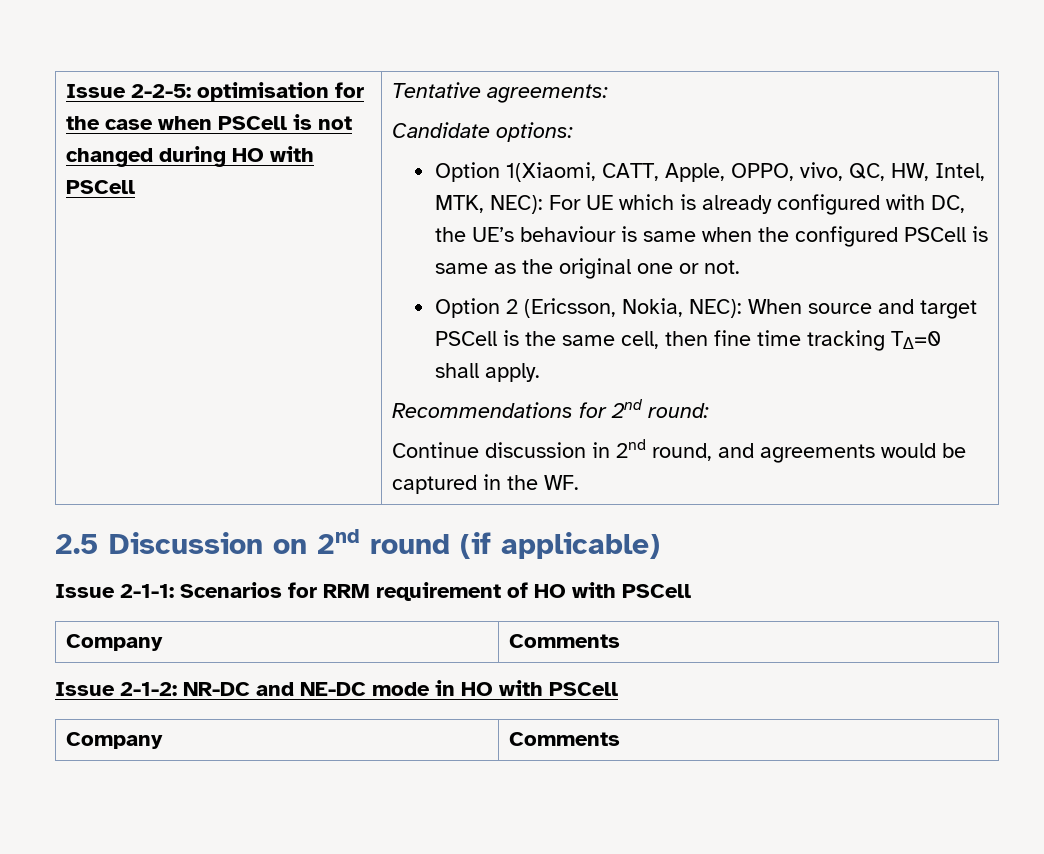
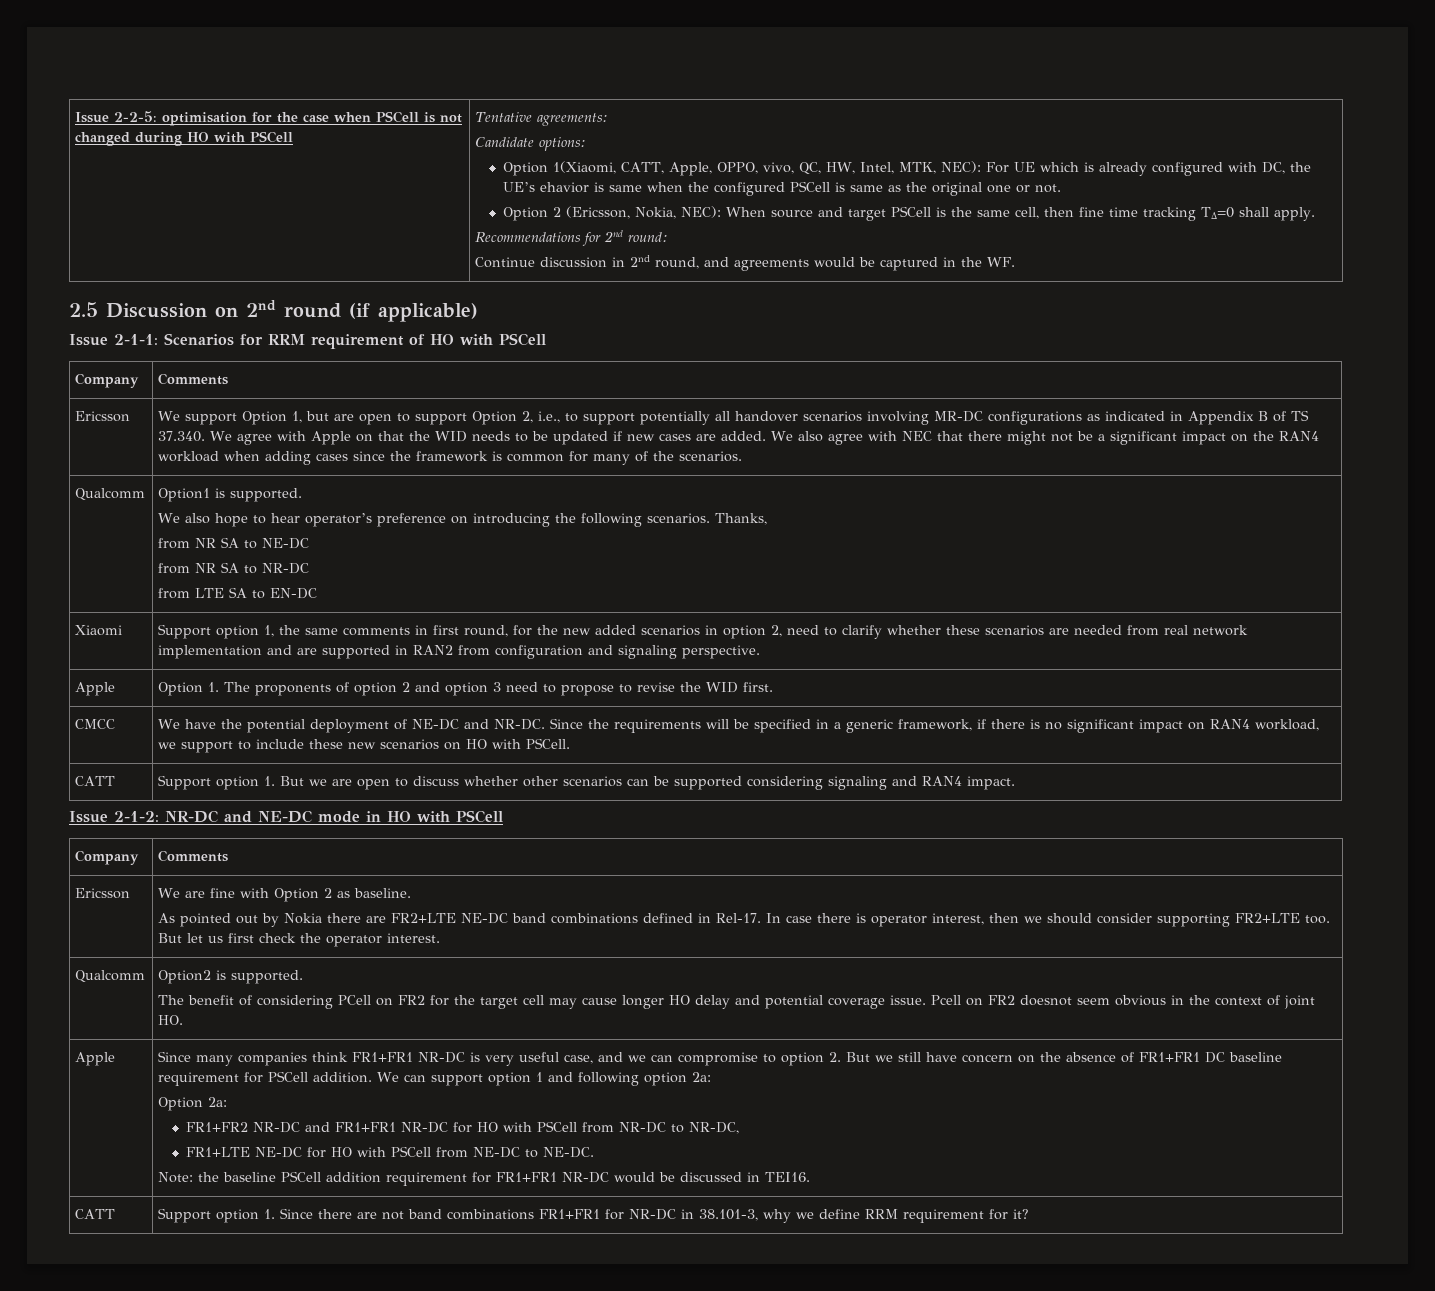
- Option 1(Xiaomi, CATT, Apple, OPPO, vivo, QC, HW, Intel, MTK, NEC): For UE which is already configured with DC, the UE’s behaviour is same when the configured PSCell is same as the original one or not.
+ Option 1(Xiaomi, CATT, Apple, OPPO, vivo, QC, HW, Intel, MTK, NEC): For UE which is already configured with DC, the UE’s ehavior is same when the configured PSCell is same as the original one or not.
+ Ericsson | We support Option 1, but are open to support Option 2, i.e., to support potentially all handover scenarios involving MR-DC configurations as indicated in Appendix B of TS 37.340. We agree with Apple on that the WID needs to be updated if new cases are added. We also agree with NEC that there might not be a significant impact on the RAN4 workload when adding cases since the framework is common for many of the scenarios.
+ Qualcomm | Option1 is supported.
+ We also hope to hear operator’s preference on introducing the following scenarios. Thanks,
+ from NR SA to NE-DC
+ from NR SA to NR-DC
+ from LTE SA to EN-DC
+ Xiaomi | Support option 1, the same comments in first round, for the new added scenarios in option 2, need to clarify whether these scenarios are needed from real network implementation and are supported in RAN2 from configuration and signaling perspective.
+ Apple | Option 1. The proponents of option 2 and option 3 need to propose to revise the WID first.
+ CMCC | We have the potential deployment of NE-DC and NR-DC. Since the requirements will be specified in a generic framework, if there is no significant impact on RAN4 workload, we support to include these new scenarios on HO with PSCell.
+ CATT | Support option 1. But we are open to discuss whether other scenarios can be supported considering signaling and RAN4 impact.
+ Ericsson | We are fine with Option 2 as baseline.
+ As pointed out by Nokia there are FR2+LTE NE-DC band combinations defined in Rel-17. In case there is operator interest, then we should consider supporting FR2+LTE too. But let us first check the operator interest.
+ Qualcomm | Option2 is supported.
+ The benefit of considering PCell on FR2 for the target cell may cause longer HO delay and potential coverage issue. Pcell on FR2 doesnot seem obvious in the context of joint HO.
+ Apple | Since many companies think FR1+FR1 NR-DC is very useful case, and we can compromise to option 2. But we still have concern on the absence of FR1+FR1 DC baseline requirement for PSCell addition. We can support option 1 and following option 2a:
+ Option 2a:
+ FR1+FR2 NR-DC and FR1+FR1 NR-DC for HO with PSCell from NR-DC to NR-DC,
+ FR1+LTE NE-DC for HO with PSCell from NE-DC to NE-DC.
+ Note: the baseline PSCell addition requirement for FR1+FR1 NR-DC would be discussed in TEI16.
+ CATT | Support option 1. Since there are not band combinations FR1+FR1 for NR-DC in 38.101-3, why we define RRM requirement for it?

